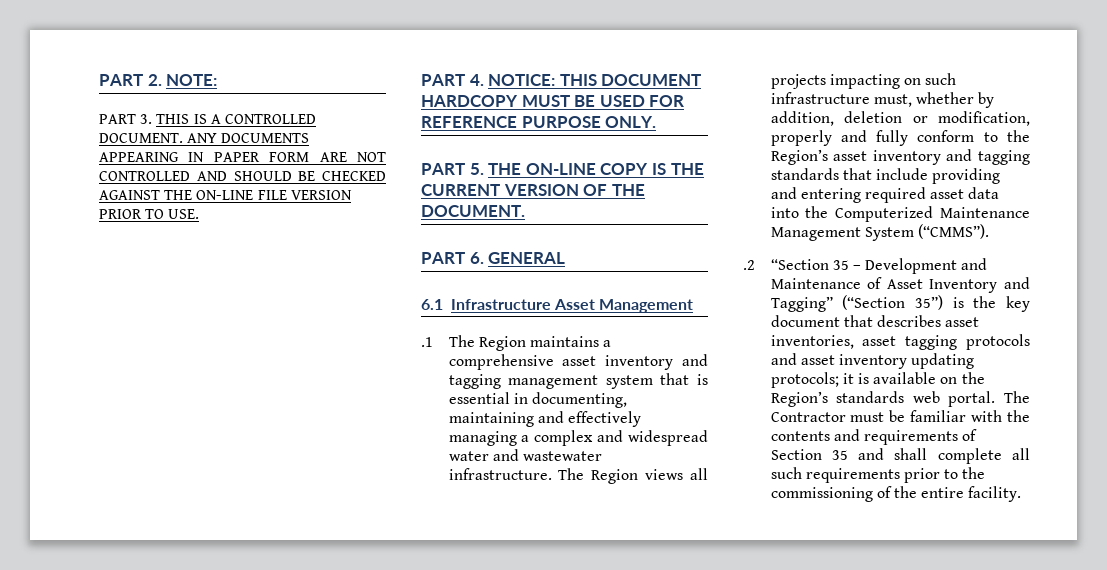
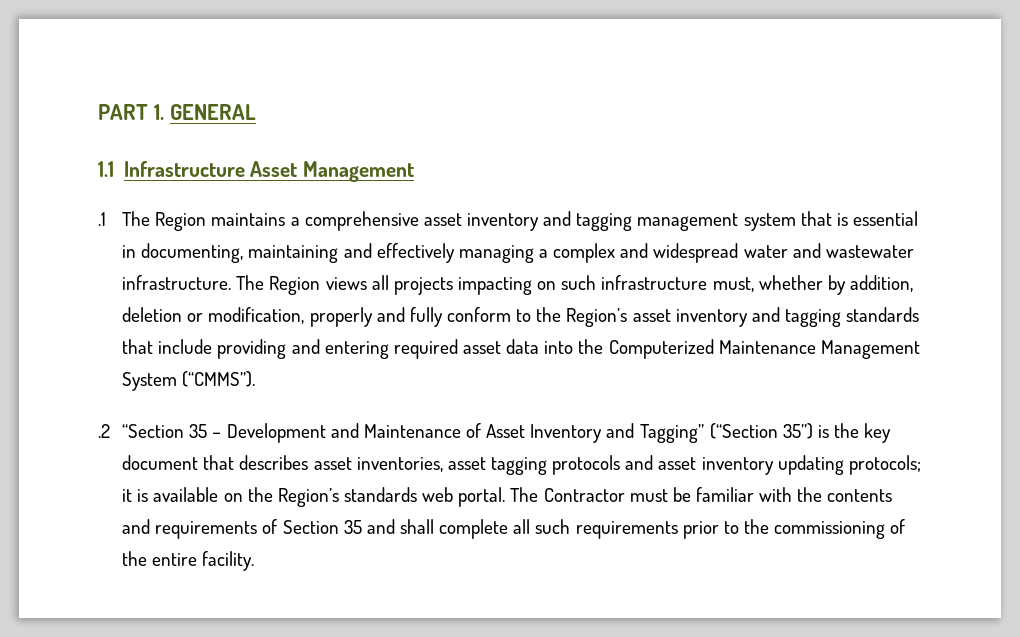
- PART 2. NOTE:
- PART 3. THIS IS A CONTROLLED DOCUMENT. ANY DOCUMENTS APPEARING IN PAPER FORM ARE NOT CONTROLLED AND SHOULD BE CHECKED AGAINST THE ON-LINE FILE VERSION PRIOR TO USE.
- PART 4. NOTICE: THIS DOCUMENT HARDCOPY MUST BE USED FOR REFERENCE PURPOSE ONLY.
- PART 5. THE ON-LINE COPY IS THE CURRENT VERSION OF THE DOCUMENT.
- PART 6. GENERAL
+ PART 1. GENERAL
- 6.1 Infrastructure Asset Management
+ 1.1 Infrastructure Asset Management

